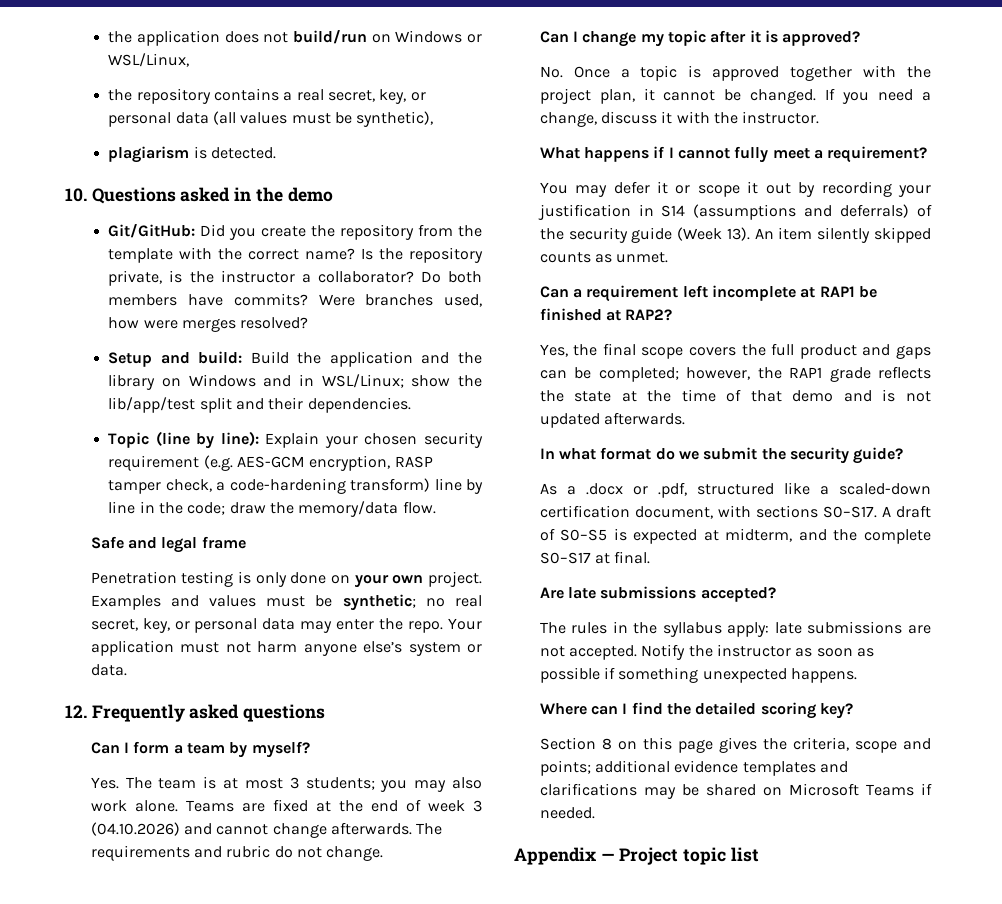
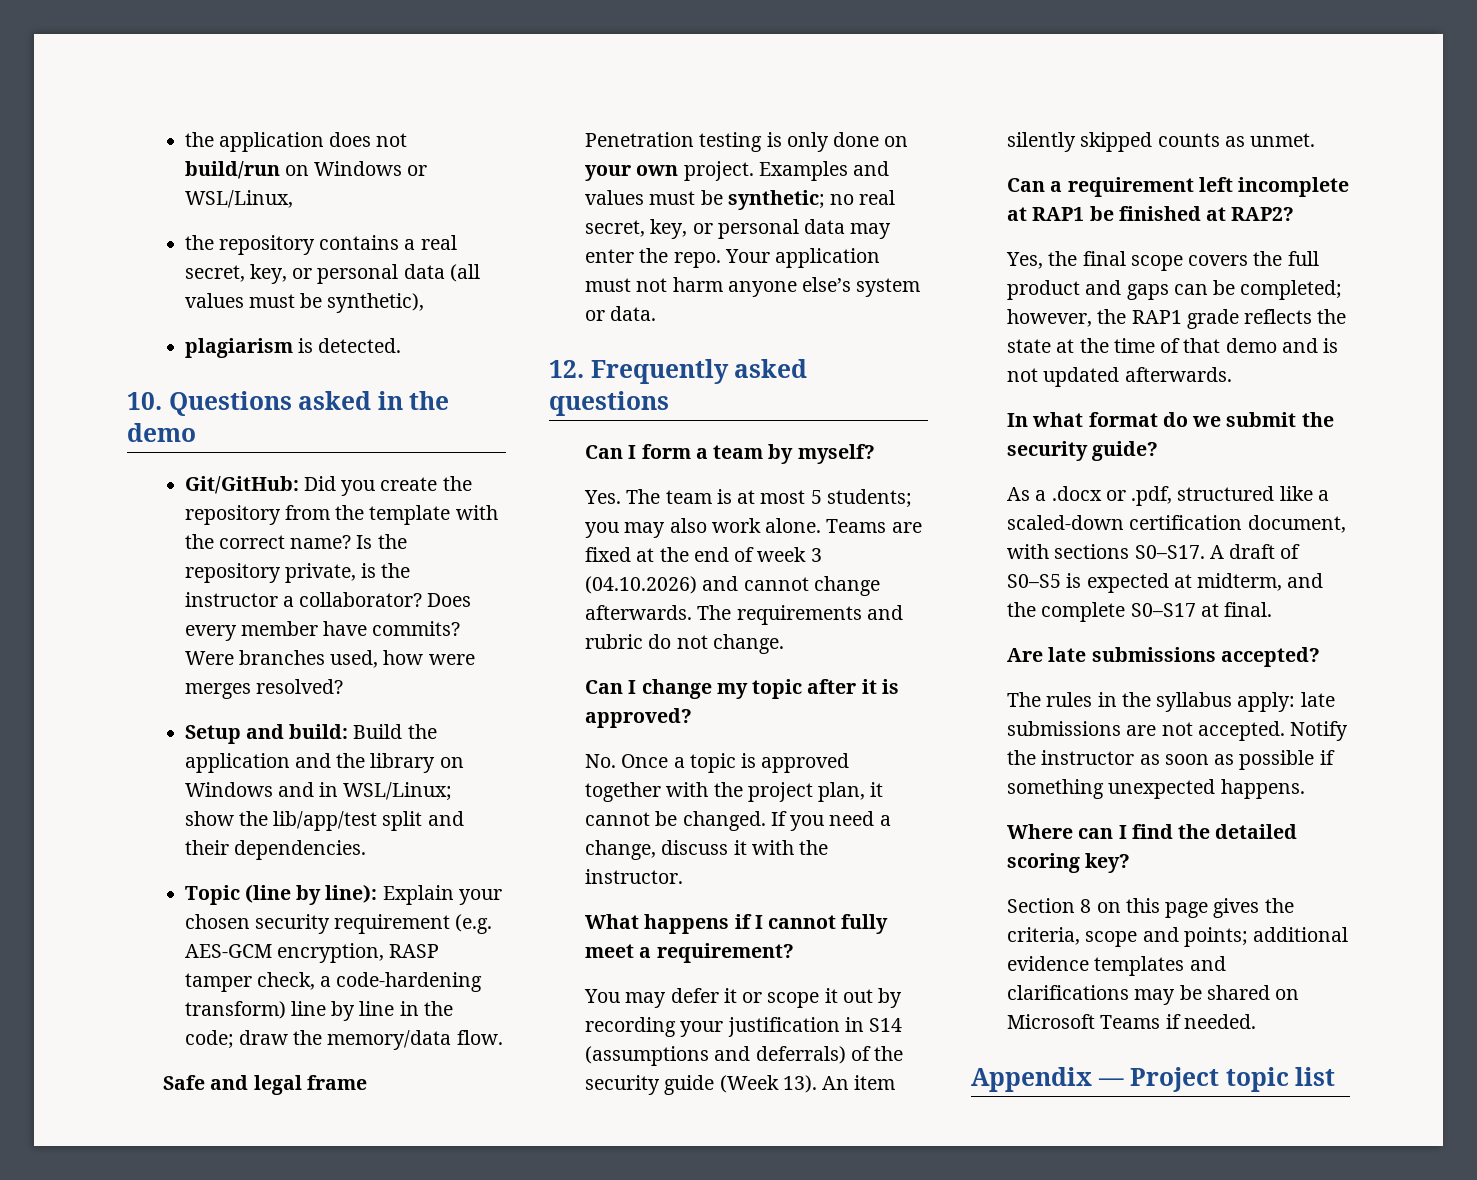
- Do both members have commits?
+ Does every member have commits?
- Yes. The team is at most 3 students; you may also work alone.
+ Yes. The team is at most 5 students; you may also work alone.

